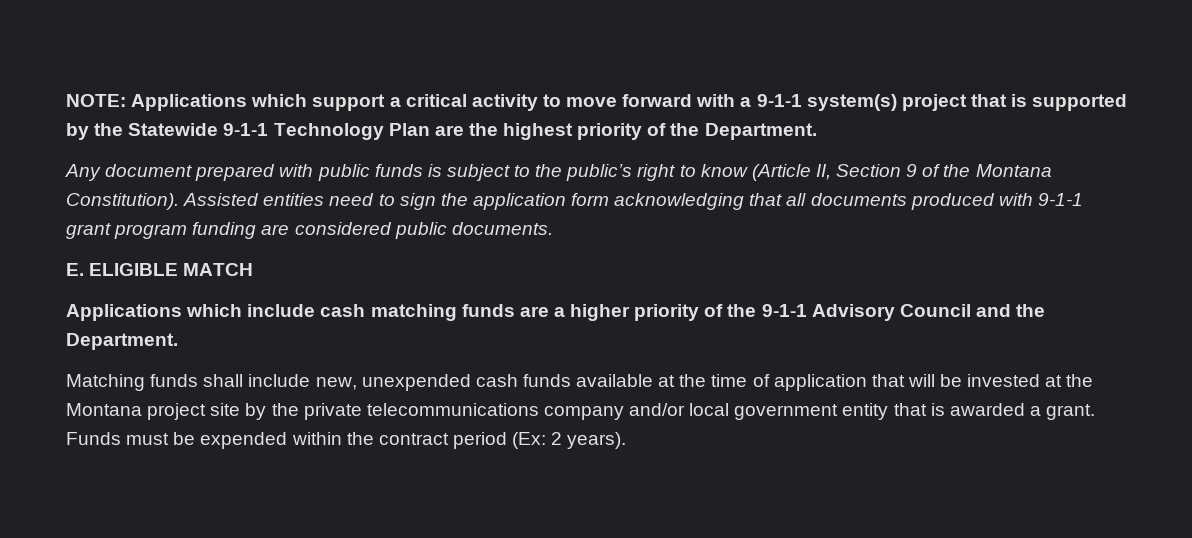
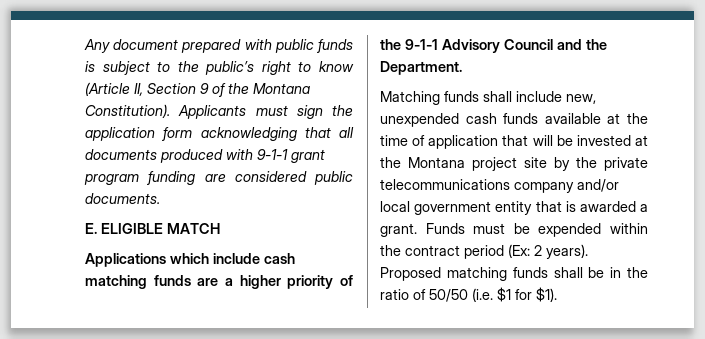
- NOTE: Applications which support a critical activity to move forward with a 9-1-1 system(s) project that is supported by the Statewide 9-1-1 Technology Plan are the highest priority of the Department.
- Assisted entities need to sign the application form acknowledging that all documents produced with 9-1-1 grant program funding are considered public documents.
+ Applicants must sign the application form acknowledging that all documents produced with 9-1-1 grant program funding are considered public documents.
+ Proposed matching funds shall be in the ratio of 50/50 (i.e. $1 for $1).

